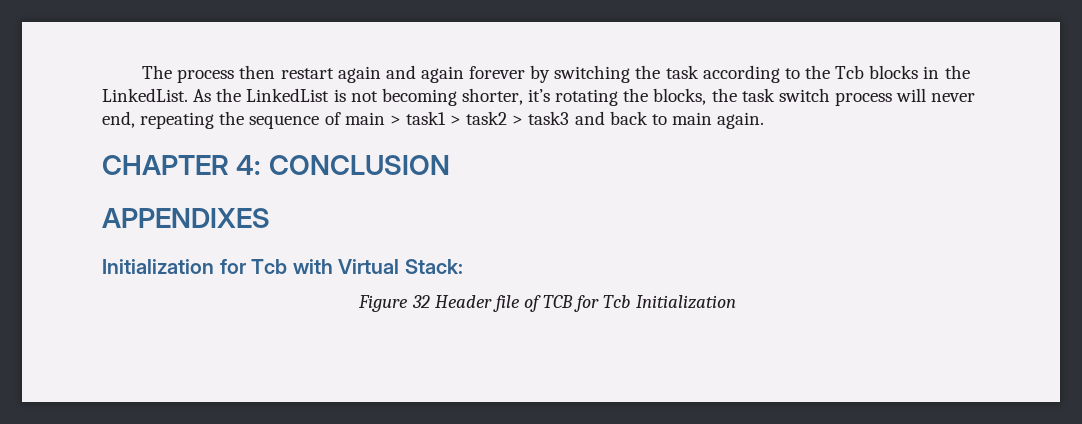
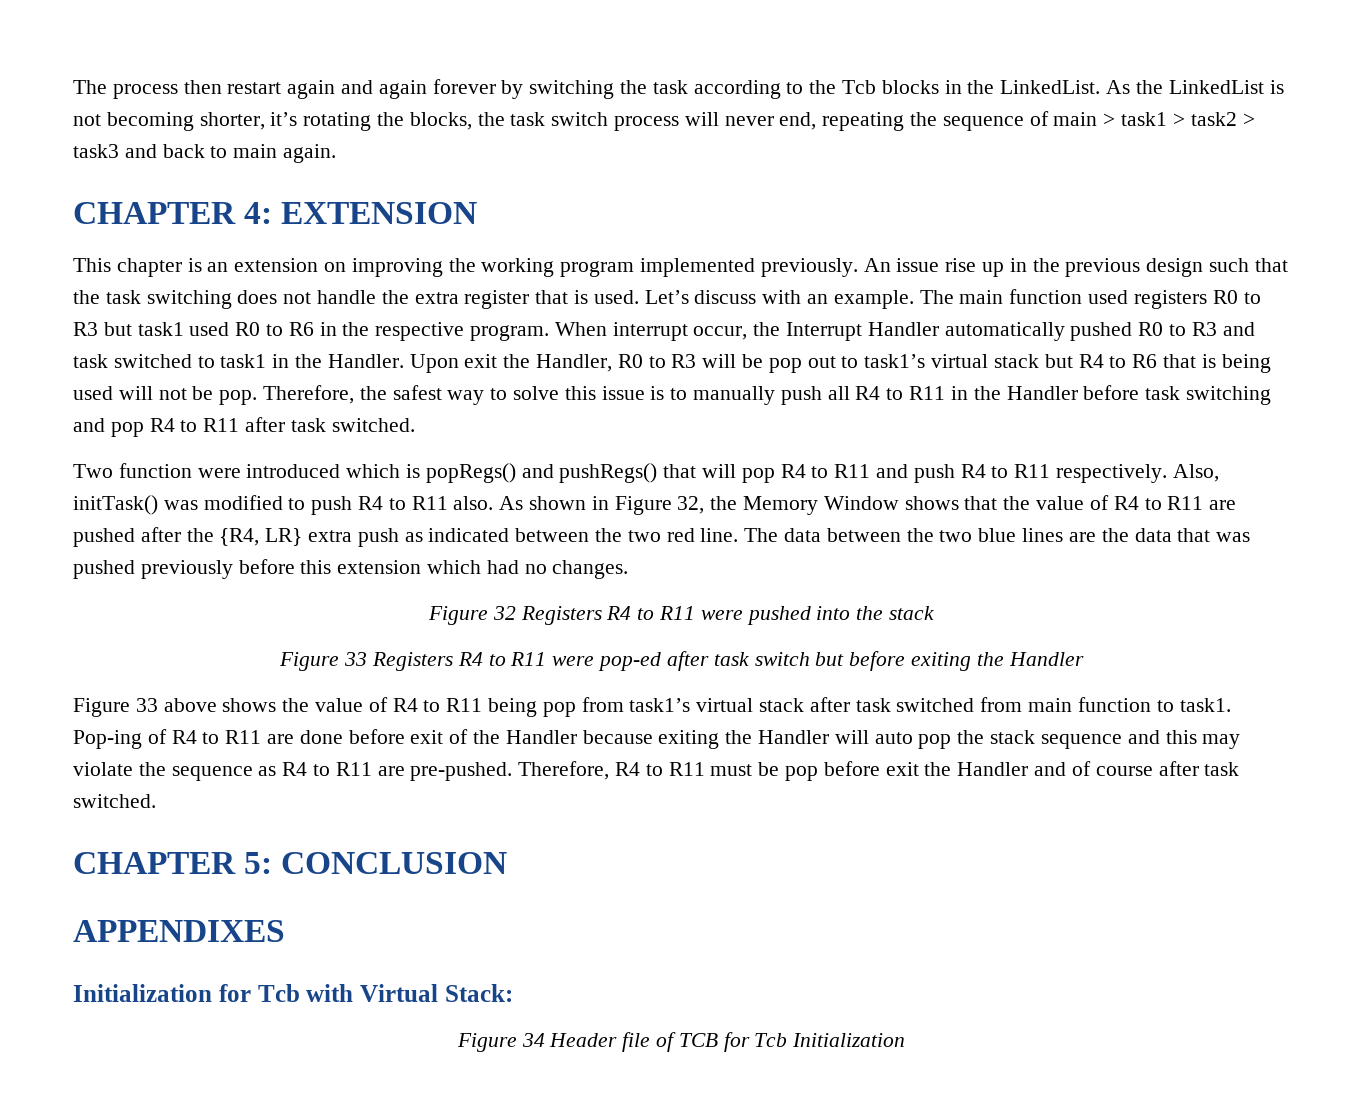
- CHAPTER 4: CONCLUSION
+ CHAPTER 4: EXTENSION
+ This chapter is an extension on improving the working program implemented previously. An issue rise up in the previous design such that the task switching does not handle the extra register that is used. Let’s discuss with an example. The main function used registers R0 to R3 but task1 used R0 to R6 in the respective program. When interrupt occur, the Interrupt Handler automatically pushed R0 to R3 and task switched to task1 in the Handler. Upon exit the Handler, R0 to R3 will be pop out to task1’s virtual stack but R4 to R6 that is being used will not be pop. Therefore, the safest way to solve this issue is to manually push all R4 to R11 in the Handler before task switching and pop R4 to R11 after task switched.
+ Two function were introduced which is popRegs() and pushRegs() that will pop R4 to R11 and push R4 to R11 respectively. Also, initTask() was modified to push R4 to R11 also. As shown in Figure 32, the Memory Window shows that the value of R4 to R11 are pushed after the {R4, LR} extra push as indicated between the two red line. The data between the two blue lines are the data that was pushed previously before this extension which had no changes.
+ Figure 32 Registers R4 to R11 were pushed into the stack
+ Figure 33 Registers R4 to R11 were pop-ed after task switch but before exiting the Handler
+ Figure 33 above shows the value of R4 to R11 being pop from task1’s virtual stack after task switched from main function to task1. Pop-ing of R4 to R11 are done before exit of the Handler because exiting the Handler will auto pop the stack sequence and this may violate the sequence as R4 to R11 are pre-pushed. Therefore, R4 to R11 must be pop before exit the Handler and of course after task switched.
+ CHAPTER 5: CONCLUSION
- Figure 32 Header file of TCB for Tcb Initialization
+ Figure 34 Header file of TCB for Tcb Initialization

